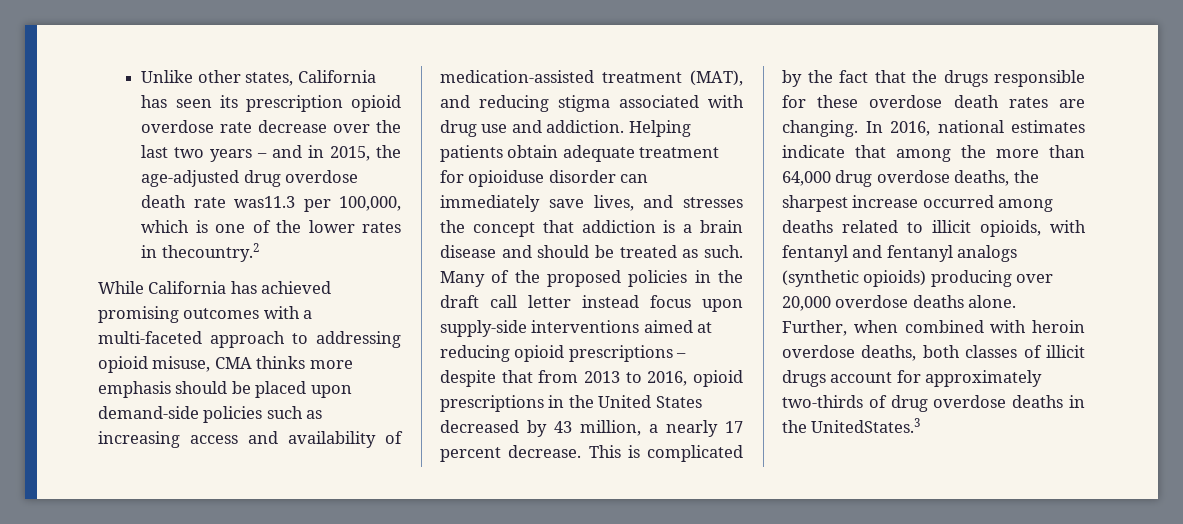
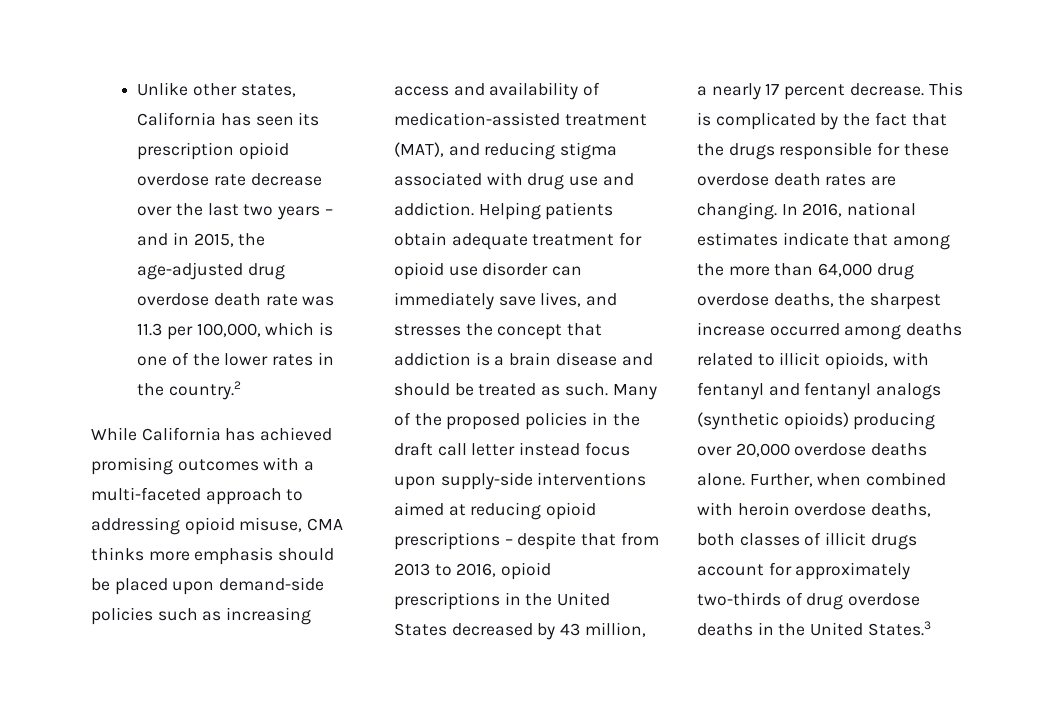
- Unlike other states, California has seen its prescription opioid overdose rate decrease over the last two years – and in 2015, the age-adjusted drug overdose death rate was11.3 per 100,000, which is one of the lower rates in thecountry.2
+ Unlike other states, California has seen its prescription opioid overdose rate decrease over the last two years – and in 2015, the age-adjusted drug overdose death rate was 11.3 per 100,000, which is one of the lower rates in the country.2
- Helping patients obtain adequate treatment for opioiduse disorder can immediately save lives, and stresses the concept that addiction is a brain disease and should be treated as such.
+ Helping patients obtain adequate treatment for opioid use disorder can immediately save lives, and stresses the concept that addiction is a brain disease and should be treated as such.
- Further, when combined with heroin overdose deaths, both classes of illicit drugs account for approximately two-thirds of drug overdose deaths in the UnitedStates.3
+ Further, when combined with heroin overdose deaths, both classes of illicit drugs account for approximately two-thirds of drug overdose deaths in the United States.3

